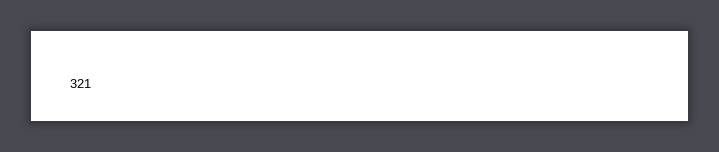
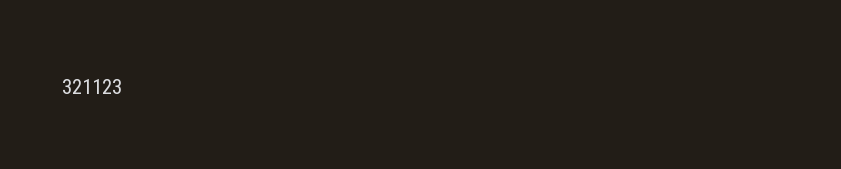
- 321
+ 321123

